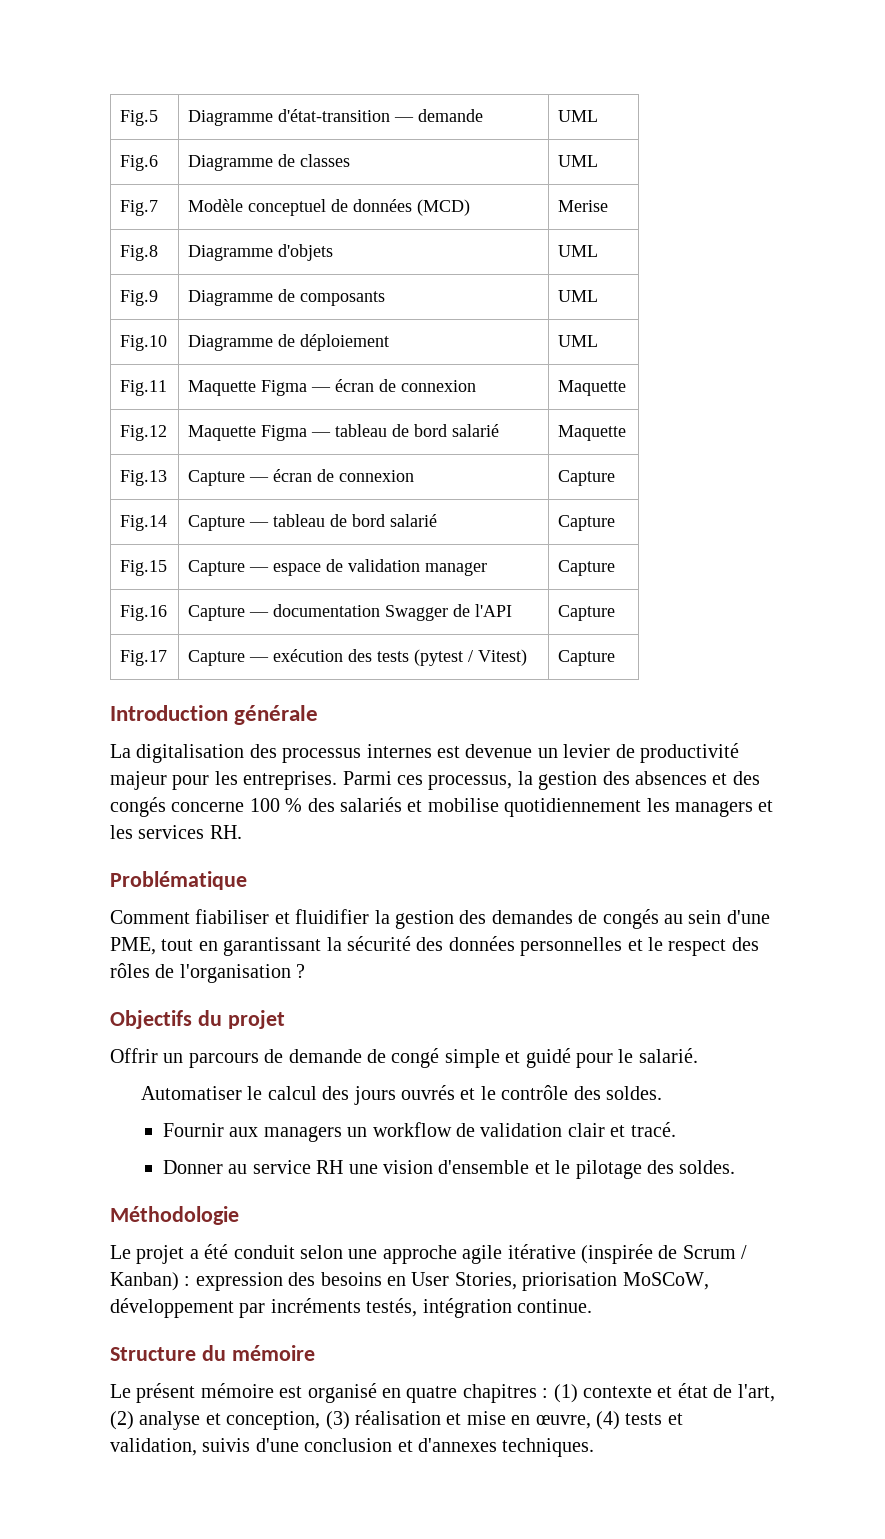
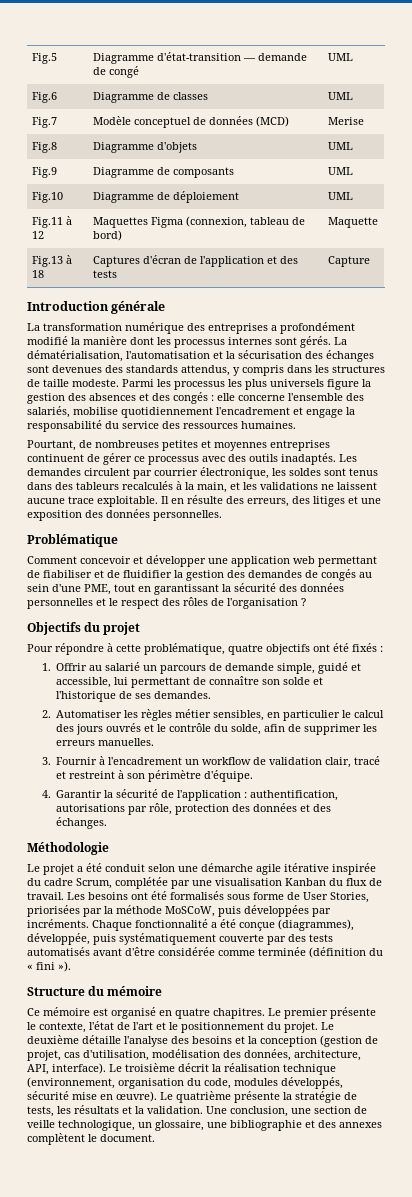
- Fig.5 | Diagramme d'état-transition — demande | UML
+ Fig.5 | Diagramme d'état-transition — demande de congé | UML
- Fig.11 | Maquette Figma — écran de connexion | Maquette
- Fig.12 | Maquette Figma — tableau de bord salarié | Maquette
- Fig.13 | Capture — écran de connexion | Capture
- Fig.14 | Capture — tableau de bord salarié | Capture
- Fig.15 | Capture — espace de validation manager | Capture
- Fig.16 | Capture — documentation Swagger de l'API | Capture
- Fig.17 | Capture — exécution des tests (pytest / Vitest) | Capture
+ Fig.11 à 12 | Maquettes Figma (connexion, tableau de bord) | Maquette
+ Fig.13 à 18 | Captures d'écran de l'application et des tests | Capture
- La digitalisation des processus internes est devenue un levier de productivité majeur pour les entreprises. Parmi ces processus, la gestion des absences et des congés concerne 100 % des salariés et mobilise quotidiennement les managers et les services RH.
+ La transformation numérique des entreprises a profondément modifié la manière dont les processus internes sont gérés. La dématérialisation, l'automatisation et la sécurisation des échanges sont devenues des standards attendus, y compris dans les structures de taille modeste. Parmi les processus les plus universels figure la gestion des absences et des congés : elle concerne l'ensemble des salariés, mobilise quotidiennement l'encadrement et engage la responsabilité du service des ressources humaines.
+ Pourtant, de nombreuses petites et moyennes entreprises continuent de gérer ce processus avec des outils inadaptés. Les demandes circulent par courrier électronique, les soldes sont tenus dans des tableurs recalculés à la main, et les validations ne laissent aucune trace exploitable. Il en résulte des erreurs, des litiges et une exposition des données personnelles.
  Problématique
- Comment fiabiliser et fluidifier la gestion des demandes de congés au sein d'une PME, tout en garantissant la sécurité des données personnelles et le respect des rôles de l'organisation ?
+ Comment concevoir et développer une application web permettant de fiabiliser et de fluidifier la gestion des demandes de congés au sein d'une PME, tout en garantissant la sécurité des données personnelles et le respect des rôles de l'organisation ?
- Offrir un parcours de demande de congé simple et guidé pour le salarié.
- Automatiser le calcul des jours ouvrés et le contrôle des soldes.
- Fournir aux managers un workflow de validation clair et tracé.
- Donner au service RH une vision d'ensemble et le pilotage des soldes.
+ Pour répondre à cette problématique, quatre objectifs ont été fixés :
+ 1. Offrir au salarié un parcours de demande simple, guidé et accessible, lui permettant de connaître son solde et l'historique de ses demandes.
+ 2. Automatiser les règles métier sensibles, en particulier le calcul des jours ouvrés et le contrôle du solde, afin de supprimer les erreurs manuelles.
+ 3. Fournir à l'encadrement un workflow de validation clair, tracé et restreint à son périmètre d'équipe.
+ 4. Garantir la sécurité de l'application : authentification, autorisations par rôle, protection des données et des échanges.
- Le projet a été conduit selon une approche agile itérative (inspirée de Scrum / Kanban) : expression des besoins en User Stories, priorisation MoSCoW, développement par incréments testés, intégration continue.
+ Le projet a été conduit selon une démarche agile itérative inspirée du cadre Scrum, complétée par une visualisation Kanban du flux de travail. Les besoins ont été formalisés sous forme de User Stories, priorisées par la méthode MoSCoW, puis développées par incréments. Chaque fonctionnalité a été conçue (diagrammes), développée, puis systématiquement couverte par des tests automatisés avant d'être considérée comme terminée (définition du « fini »).
- Le présent mémoire est organisé en quatre chapitres : (1) contexte et état de l'art, (2) analyse et conception, (3) réalisation et mise en œuvre, (4) tests et validation, suivis d'une conclusion et d'annexes techniques.
+ Ce mémoire est organisé en quatre chapitres. Le premier présente le contexte, l'état de l'art et le positionnement du projet. Le deuxième détaille l'analyse des besoins et la conception (gestion de projet, cas d'utilisation, modélisation des données, architecture, API, interface). Le troisième décrit la réalisation technique (environnement, organisation du code, modules développés, sécurité mise en œuvre). Le quatrième présente la stratégie de tests, les résultats et la validation. Une conclusion, une section de veille technologique, un glossaire, une bibliographie et des annexes complètent le document.

